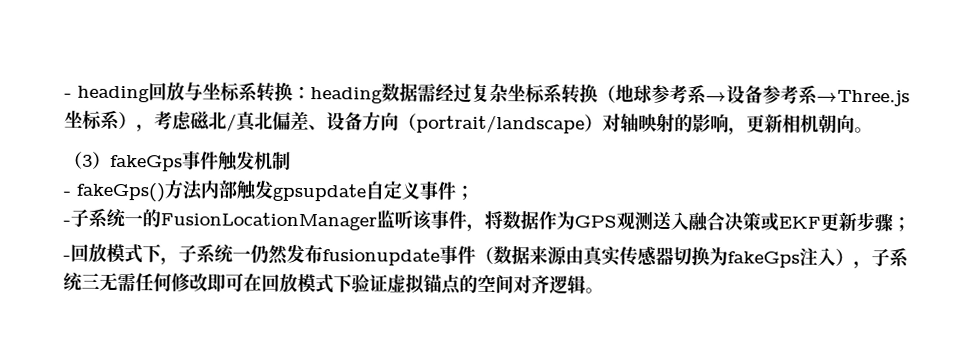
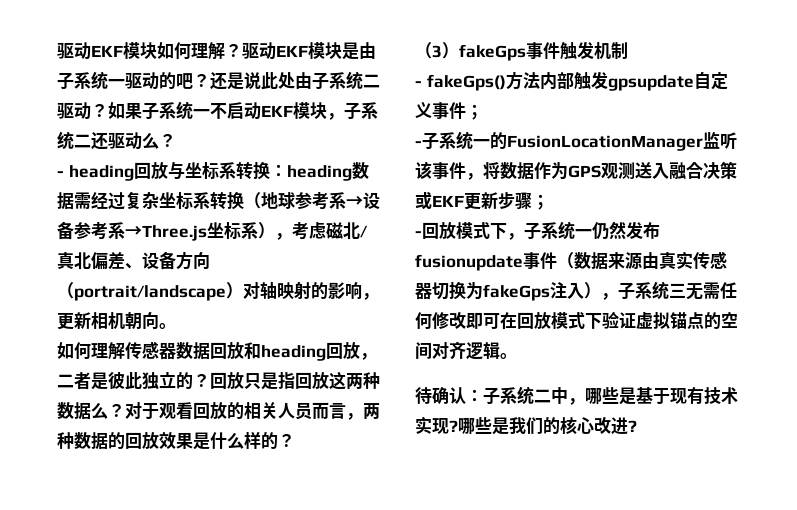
+ 驱动EKF模块如何理解？驱动EKF模块是由子系统一驱动的吧？还是说此处由子系统二驱动？如果子系统一不启动EKF模块，子系统二还驱动么？
+ 如何理解传感器数据回放和heading回放，二者是彼此独立的？回放只是指回放这两种数据么？对于观看回放的相关人员而言，两种数据的回放效果是什么样的？
+ 待确认：子系统二中，哪些是基于现有技术实现?哪些是我们的核心改进?

